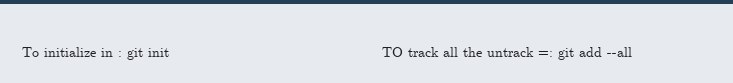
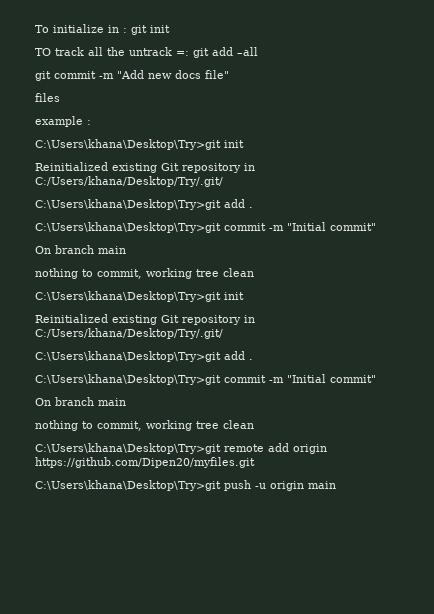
- TO track all the untrack =: git add --all
+ TO track all the untrack =: git add –all
+ git commit -m "Add new docs file"
+ files
+ example :
+ C:\Users\khana\Desktop\Try>git init
+ Reinitialized existing Git repository in C:/Users/khana/Desktop/Try/.git/
+ C:\Users\khana\Desktop\Try>git add .
+ C:\Users\khana\Desktop\Try>git commit -m "Initial commit"
+ On branch main
+ nothing to commit, working tree clean
+ C:\Users\khana\Desktop\Try>git init
+ Reinitialized existing Git repository in C:/Users/khana/Desktop/Try/.git/
+ C:\Users\khana\Desktop\Try>git add .
+ C:\Users\khana\Desktop\Try>git commit -m "Initial commit"
+ On branch main
+ nothing to commit, working tree clean
+ C:\Users\khana\Desktop\Try>git remote add origin https://github.com/Dipen20/myfiles.git
+ C:\Users\khana\Desktop\Try>git push -u origin main

